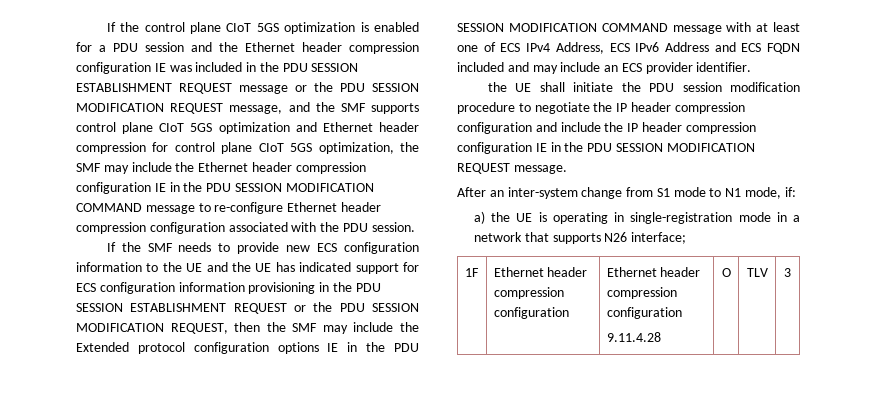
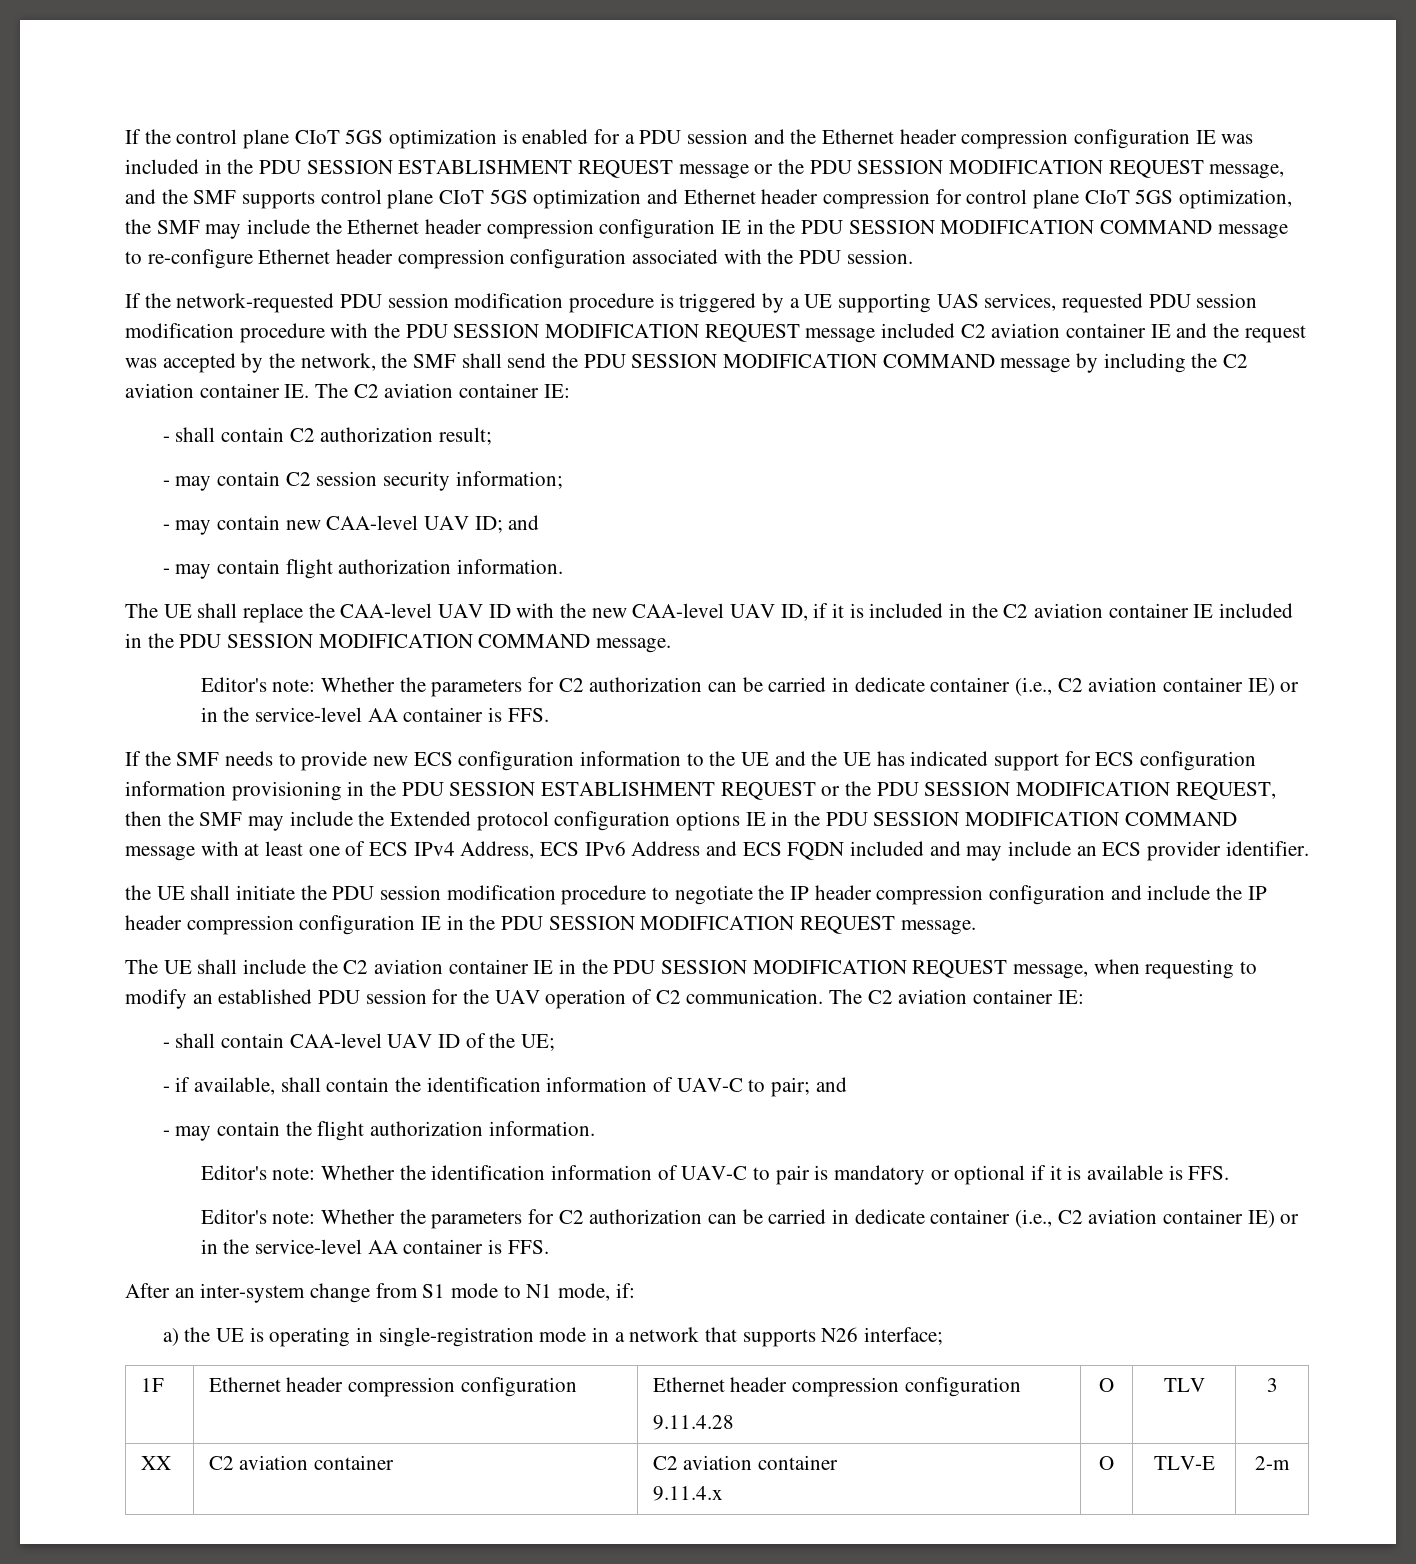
+ If the network-requested PDU session modification procedure is triggered by a UE supporting UAS services, requested PDU session modification procedure with the PDU SESSION MODIFICATION REQUEST message included C2 aviation container IE and the request was accepted by the network, the SMF shall send the PDU SESSION MODIFICATION COMMAND message by including the C2 aviation container IE. The C2 aviation container IE:
+ - shall contain C2 authorization result;
+ - may contain C2 session security information;
+ - may contain new CAA-level UAV ID; and
+ - may contain flight authorization information.
+ The UE shall replace the CAA-level UAV ID with the new CAA-level UAV ID, if it is included in the C2 aviation container IE included in the PDU SESSION MODIFICATION COMMAND message.
+ Editor's note: Whether the parameters for C2 authorization can be carried in dedicate container (i.e., C2 aviation container IE) or in the service-level AA container is FFS.
+ The UE shall include the C2 aviation container IE in the PDU SESSION MODIFICATION REQUEST message, when requesting to modify an established PDU session for the UAV operation of C2 communication. The C2 aviation container IE:
+ - shall contain CAA-level UAV ID of the UE;
+ - if available, shall contain the identification information of UAV-C to pair; and
+ - may contain the flight authorization information.
+ Editor's note: Whether the identification information of UAV-C to pair is mandatory or optional if it is available is FFS.
+ Editor's note: Whether the parameters for C2 authorization can be carried in dedicate container (i.e., C2 aviation container IE) or in the service-level AA container is FFS.
+ XX | C2 aviation container | C2 aviation container
+ 9.11.4.x | O | TLV-E | 2-m

